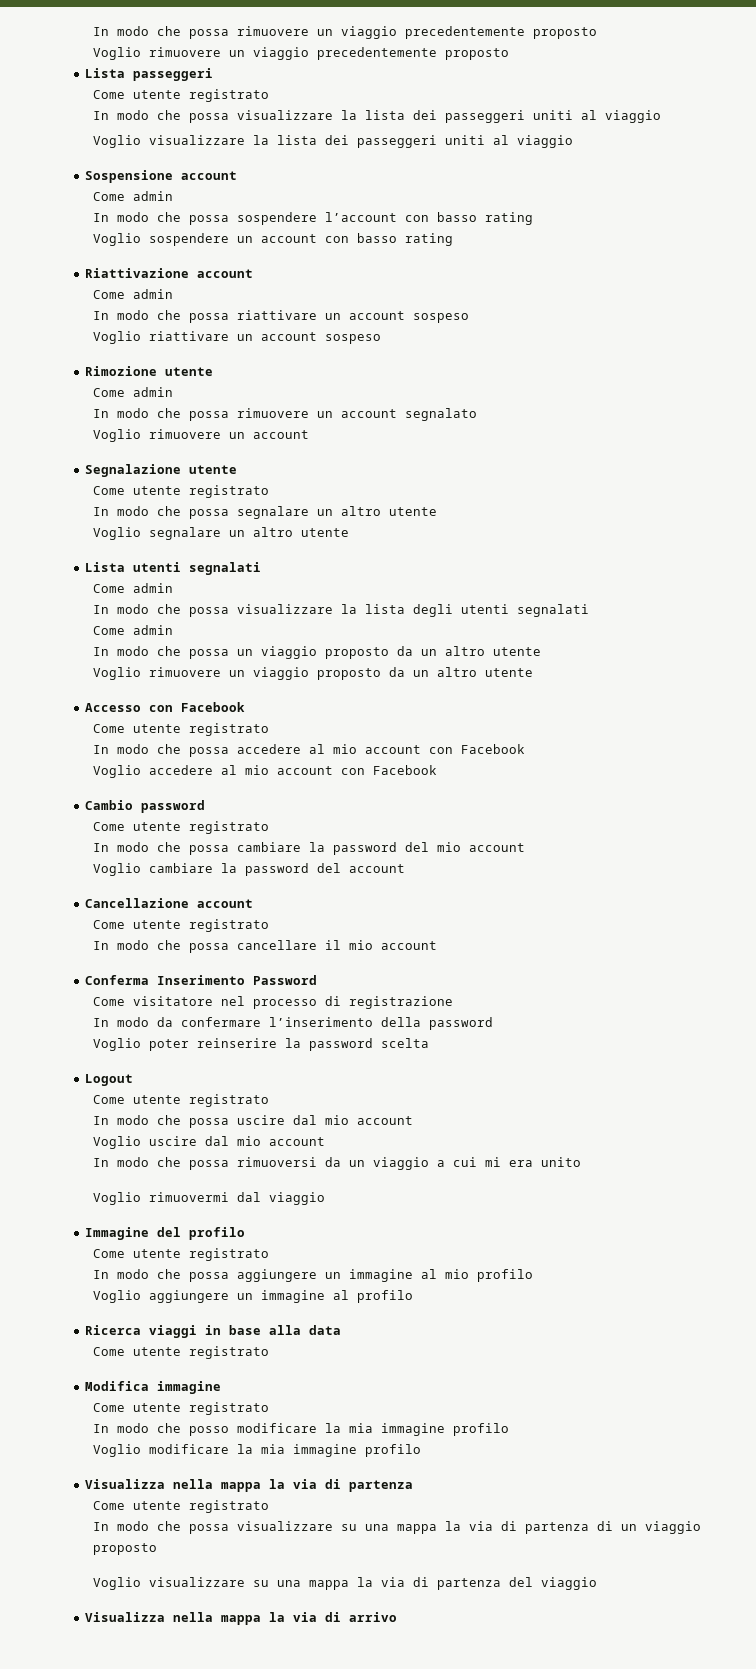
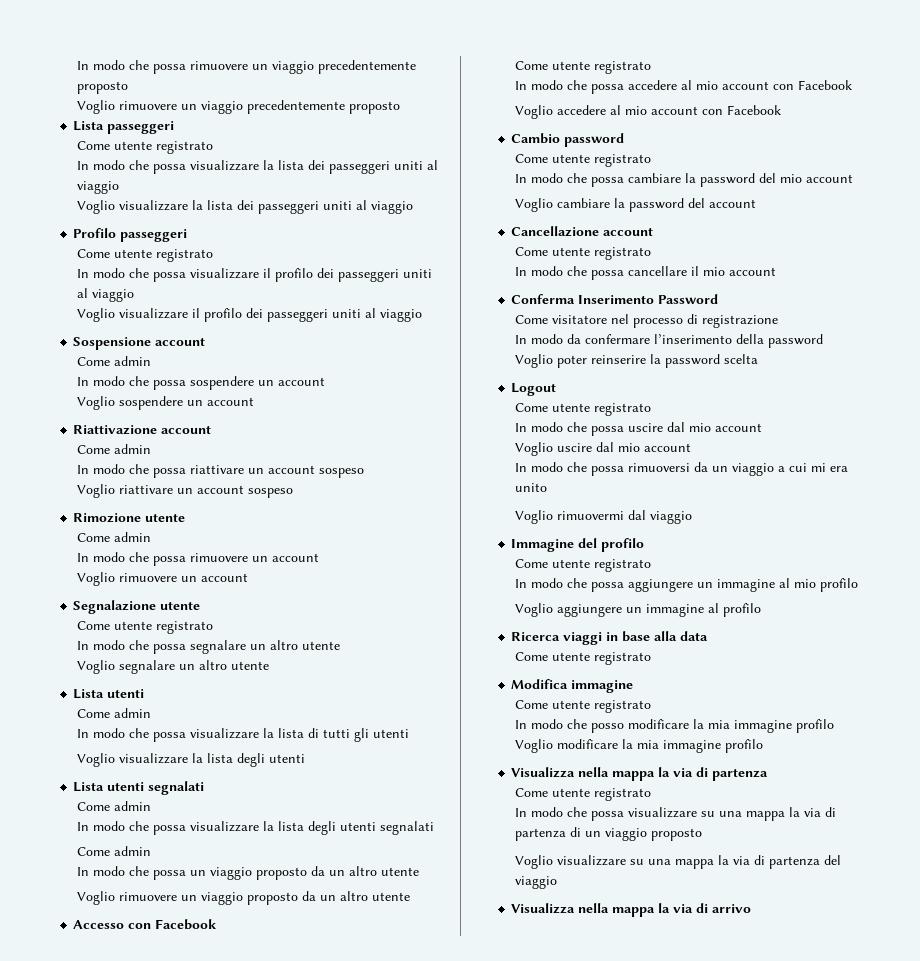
+ Profilo passeggeri
+ Come utente registrato
+ In modo che possa visualizzare il profilo dei passeggeri uniti al viaggio
+ Voglio visualizzare il profilo dei passeggeri uniti al viaggio
- In modo che possa sospendere l’account con basso rating
+ In modo che possa sospendere un account
- Voglio sospendere un account con basso rating
+ Voglio sospendere un account
- In modo che possa rimuovere un account segnalato
+ In modo che possa rimuovere un account
  Voglio segnalare un altro utente
+ Lista utenti
+ Come admin
+ In modo che possa visualizzare la lista di tutti gli utenti
+ Voglio visualizzare la lista degli utenti

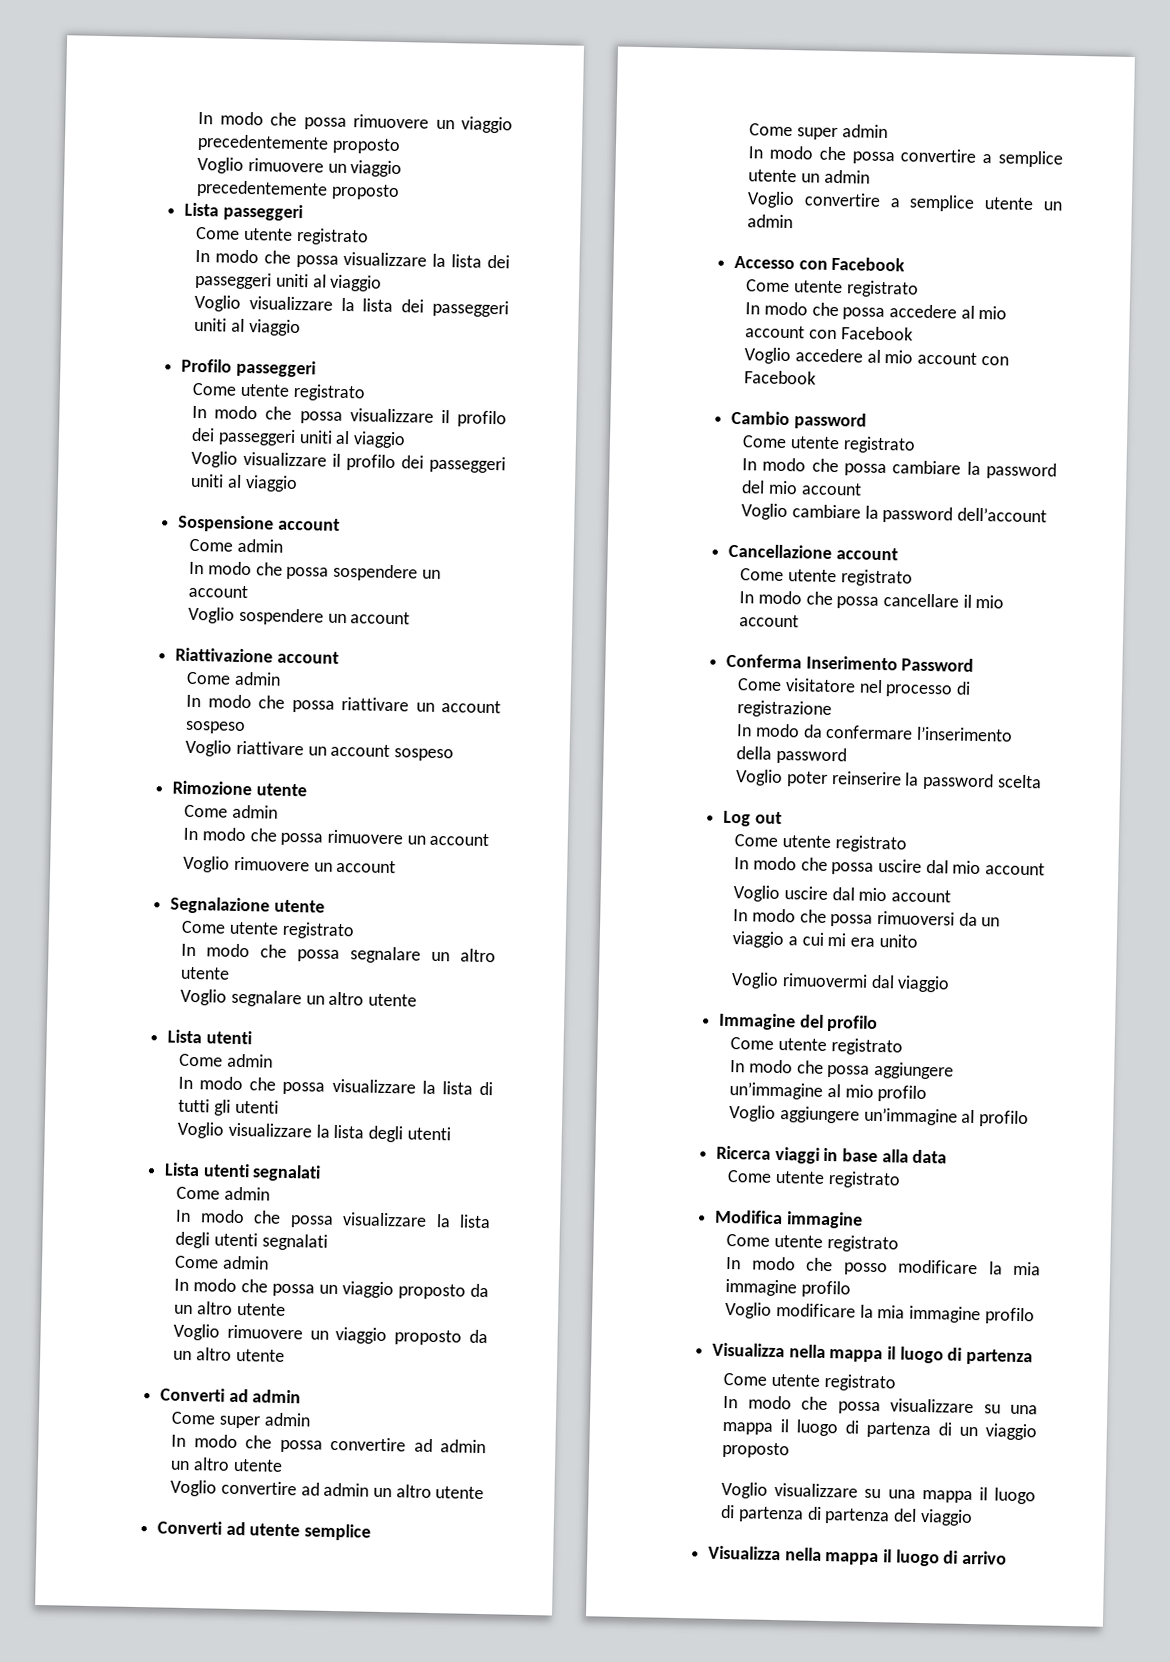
+ Converti ad admin
+ Come super admin
+ In modo che possa convertire ad admin un altro utente
+ Voglio convertire ad admin un altro utente
+ Converti ad utente semplice
+ Come super admin
+ In modo che possa convertire a semplice utente un admin
+ Voglio convertire a semplice utente un admin
- Voglio cambiare la password del account
+ Voglio cambiare la password dell’account
- Logout
+ Log out
- In modo che possa aggiungere un immagine al mio profilo
+ In modo che possa aggiungere un’immagine al mio profilo
- Voglio aggiungere un immagine al profilo
+ Voglio aggiungere un’immagine al profilo
- Visualizza nella mappa la via di partenza
+ Visualizza nella mappa il luogo di partenza
- In modo che possa visualizzare su una mappa la via di partenza di un viaggio proposto
+ In modo che possa visualizzare su una mappa il luogo di partenza di un viaggio proposto
- Voglio visualizzare su una mappa la via di partenza del viaggio
+ Voglio visualizzare su una mappa il luogo di partenza di partenza del viaggio
- Visualizza nella mappa la via di arrivo
+ Visualizza nella mappa il luogo di arrivo

